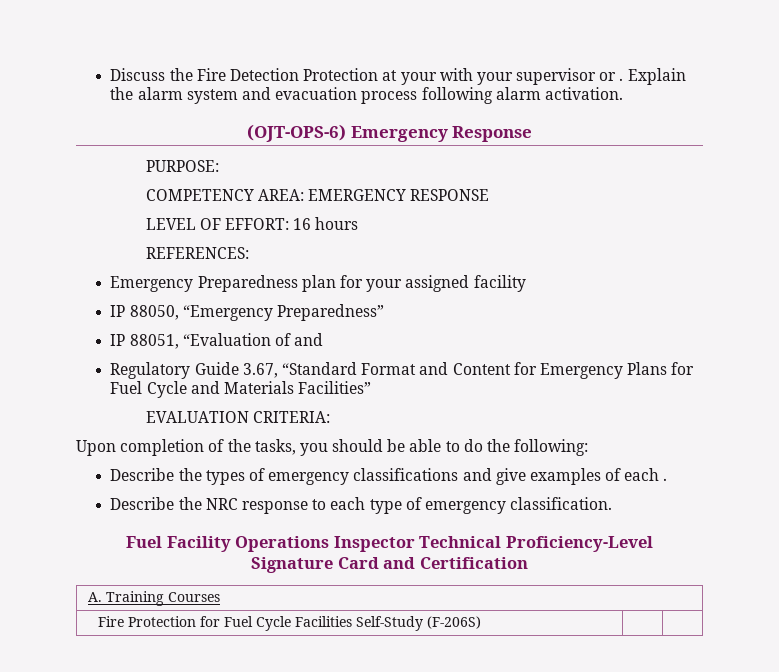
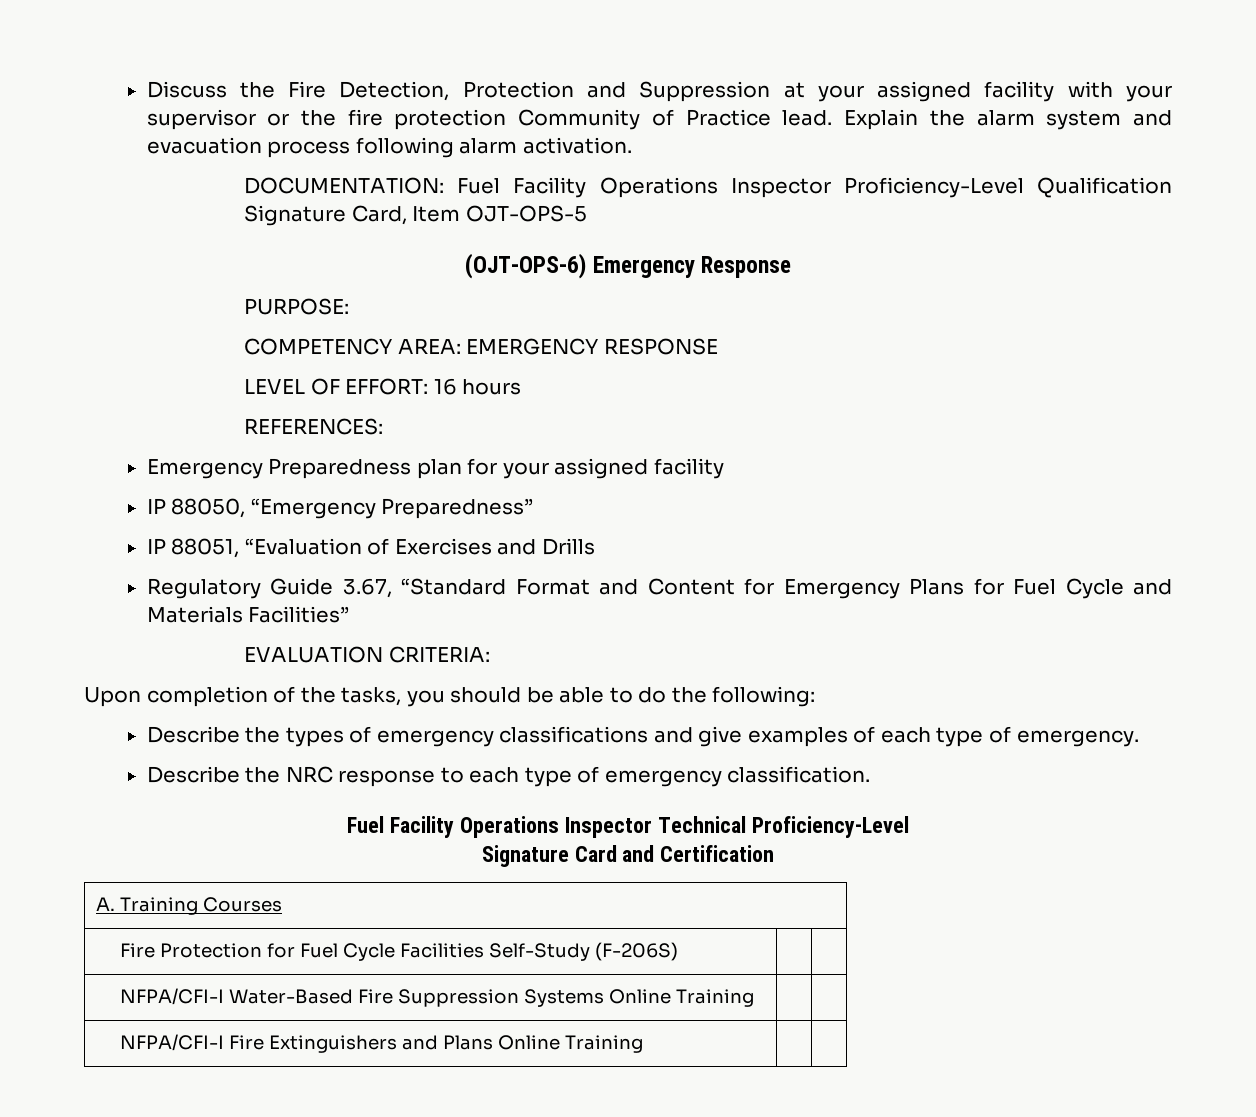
- Discuss the Fire Detection Protection at your with your supervisor or .
+ Discuss the Fire Detection, Protection and Suppression at your assigned facility with your supervisor or the fire protection Community of Practice lead.
+ DOCUMENTATION: Fuel Facility Operations Inspector Proficiency-Level Qualification Signature Card, Item OJT-OPS-5
- IP 88051, “Evaluation of and
+ IP 88051, “Evaluation of Exercises and Drills
- Describe the types of emergency classifications and give examples of each .
+ Describe the types of emergency classifications and give examples of each type of emergency.
+ NFPA/CFI-I Water-Based Fire Suppression Systems Online Training | |
+ NFPA/CFI-I Fire Extinguishers and Plans Online Training | |

